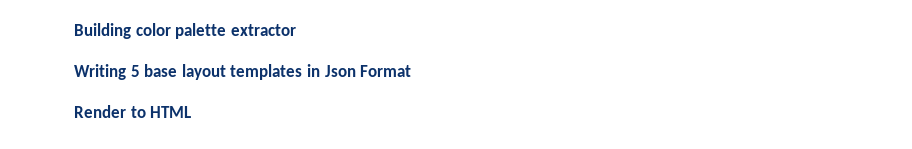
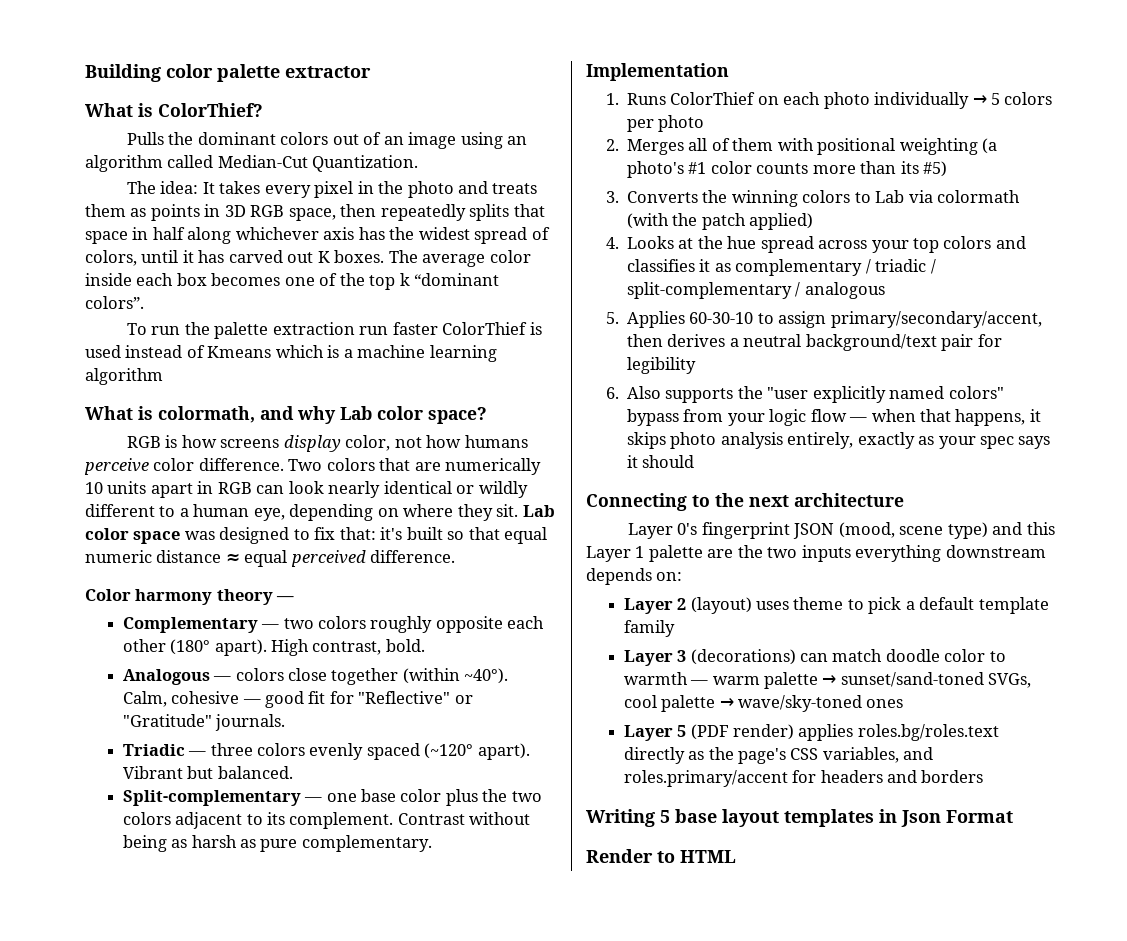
+ What is ColorThief?
+ Pulls the dominant colors out of an image using an algorithm called Median-Cut Quantization.
+ The idea: It takes every pixel in the photo and treats them as points in 3D RGB space, then repeatedly splits that space in half along whichever axis has the widest spread of colors, until it has carved out K boxes. The average color inside each box becomes one of the top k “dominant colors”.
+ To run the palette extraction run faster ColorThief is used instead of Kmeans which is a machine learning algorithm
+ What is colormath, and why Lab color space?
+ RGB is how screens display color, not how humans perceive color difference. Two colors that are numerically 10 units apart in RGB can look nearly identical or wildly different to a human eye, depending on where they sit. Lab color space was designed to fix that: it's built so that equal numeric distance ≈ equal perceived difference.
+ Color harmony theory —
+ Complementary — two colors roughly opposite each other (180° apart). High contrast, bold.
+ Analogous — colors close together (within ~40°). Calm, cohesive — good fit for "Reflective" or "Gratitude" journals.
+ Triadic — three colors evenly spaced (~120° apart). Vibrant but balanced.
+ Split-complementary — one base color plus the two colors adjacent to its complement. Contrast without being as harsh as pure complementary.
+ Implementation
+ 1. Runs ColorThief on each photo individually → 5 colors per photo
+ 2. Merges all of them with positional weighting (a photo's #1 color counts more than its #5)
+ 3. Converts the winning colors to Lab via colormath (with the patch applied)
+ 4. Looks at the hue spread across your top colors and classifies it as complementary / triadic / split-complementary / analogous
+ 5. Applies 60-30-10 to assign primary/secondary/accent, then derives a neutral background/text pair for legibility
+ 6. Also supports the "user explicitly named colors" bypass from your logic flow — when that happens, it skips photo analysis entirely, exactly as your spec says it should
+ Connecting to the next architecture
+ Layer 0's fingerprint JSON (mood, scene type) and this Layer 1 palette are the two inputs everything downstream depends on:
+ Layer 2 (layout) uses theme to pick a default template family
+ Layer 3 (decorations) can match doodle color to warmth — warm palette → sunset/sand-toned SVGs, cool palette → wave/sky-toned ones
+ Layer 5 (PDF render) applies roles.bg/roles.text directly as the page's CSS variables, and roles.primary/accent for headers and borders

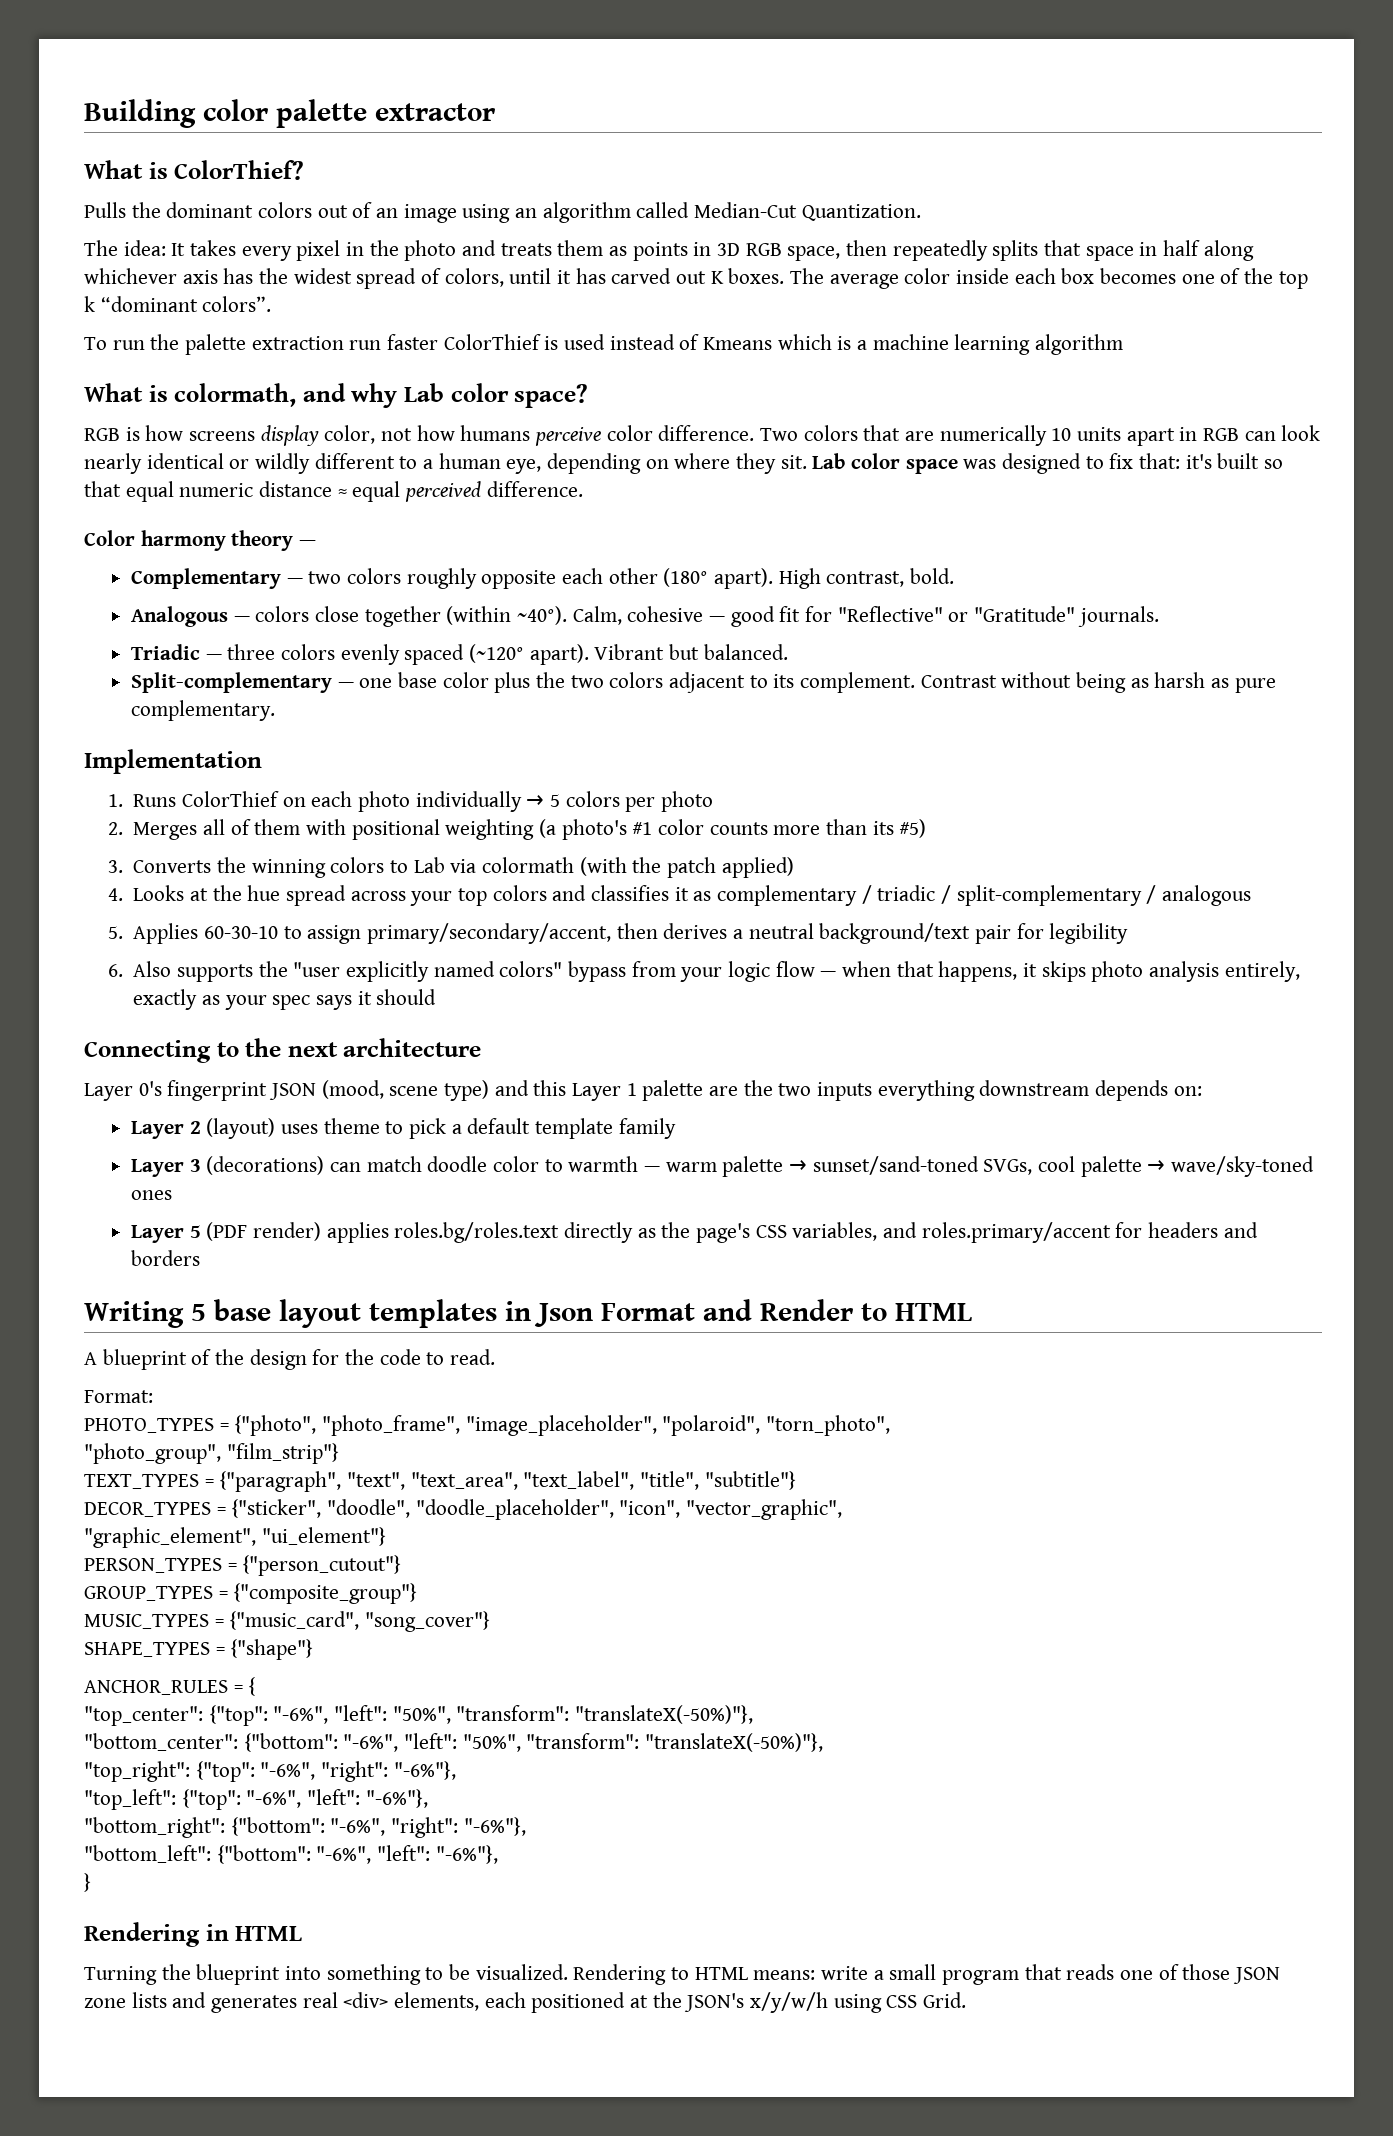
- Writing 5 base layout templates in Json Format
- Render to HTML
+ Writing 5 base layout templates in Json Format and Render to HTML
+ A blueprint of the design for the code to read.
+ Format:
+ PHOTO_TYPES = {"photo", "photo_frame", "image_placeholder", "polaroid", "torn_photo",
+ "photo_group", "film_strip"}
+ TEXT_TYPES = {"paragraph", "text", "text_area", "text_label", "title", "subtitle"}
+ DECOR_TYPES = {"sticker", "doodle", "doodle_placeholder", "icon", "vector_graphic",
+ "graphic_element", "ui_element"}
+ PERSON_TYPES = {"person_cutout"}
+ GROUP_TYPES = {"composite_group"}
+ MUSIC_TYPES = {"music_card", "song_cover"}
+ SHAPE_TYPES = {"shape"}
+ ANCHOR_RULES = {
+ "top_center": {"top": "-6%", "left": "50%", "transform": "translateX(-50%)"},
+ "bottom_center": {"bottom": "-6%", "left": "50%", "transform": "translateX(-50%)"},
+ "top_right": {"top": "-6%", "right": "-6%"},
+ "top_left": {"top": "-6%", "left": "-6%"},
+ "bottom_right": {"bottom": "-6%", "right": "-6%"},
+ "bottom_left": {"bottom": "-6%", "left": "-6%"},
+ }
+ Rendering in HTML
+ Turning the blueprint into something to be visualized. Rendering to HTML means: write a small program that reads one of those JSON zone lists and generates real <div> elements, each positioned at the JSON's x/y/w/h using CSS Grid.

